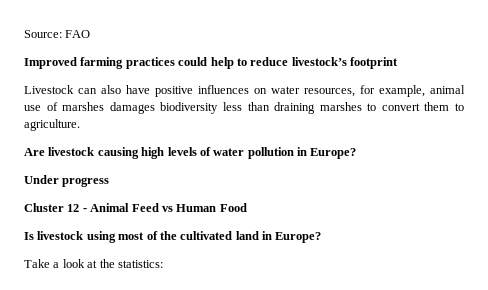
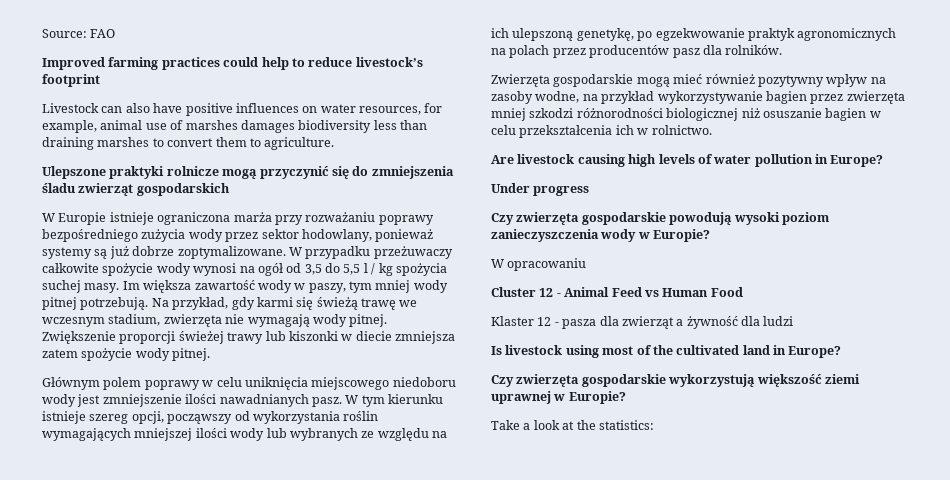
+ Ulepszone praktyki rolnicze mogą przyczynić się do zmniejszenia śladu zwierząt gospodarskich
+ W Europie istnieje ograniczona marża przy rozważaniu poprawy bezpośredniego zużycia wody przez sektor hodowlany, ponieważ systemy są już dobrze zoptymalizowane. W przypadku przeżuwaczy całkowite spożycie wody wynosi na ogół od 3,5 do 5,5 l / kg spożycia suchej masy. Im większa zawartość wody w paszy, tym mniej wody pitnej potrzebują. Na przykład, gdy karmi się świeżą trawę we wczesnym stadium, zwierzęta nie wymagają wody pitnej. Zwiększenie proporcji świeżej trawy lub kiszonki w diecie zmniejsza zatem spożycie wody pitnej.
+ Głównym polem poprawy w celu uniknięcia miejscowego niedoboru wody jest zmniejszenie ilości nawadnianych pasz. W tym kierunku istnieje szereg opcji, począwszy od wykorzystania roślin wymagających mniejszej ilości wody lub wybranych ze względu na ich ulepszoną genetykę, po egzekwowanie praktyk agronomicznych na polach przez producentów pasz dla rolników.
+ Zwierzęta gospodarskie mogą mieć również pozytywny wpływ na zasoby wodne, na przykład wykorzystywanie bagien przez zwierzęta mniej szkodzi różnorodności biologicznej niż osuszanie bagien w celu przekształcenia ich w rolnictwo.
+ Czy zwierzęta gospodarskie powodują wysoki poziom zanieczyszczenia wody w Europie?
+ W opracowaniu
+ Klaster 12 - pasza dla zwierząt a żywność dla ludzi
+ Czy zwierzęta gospodarskie wykorzystują większość ziemi uprawnej w Europie?

